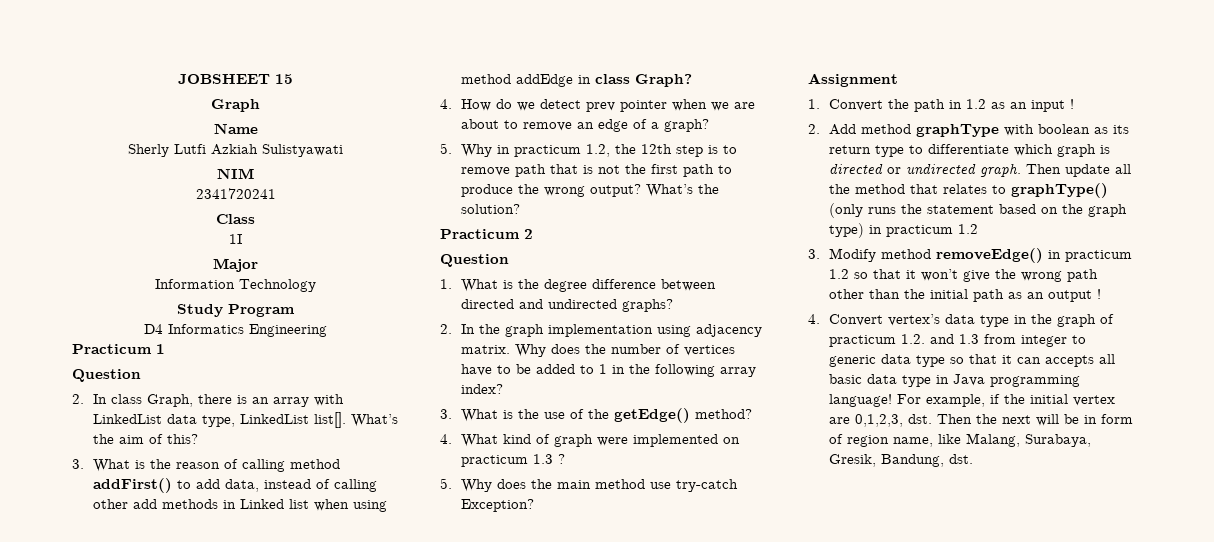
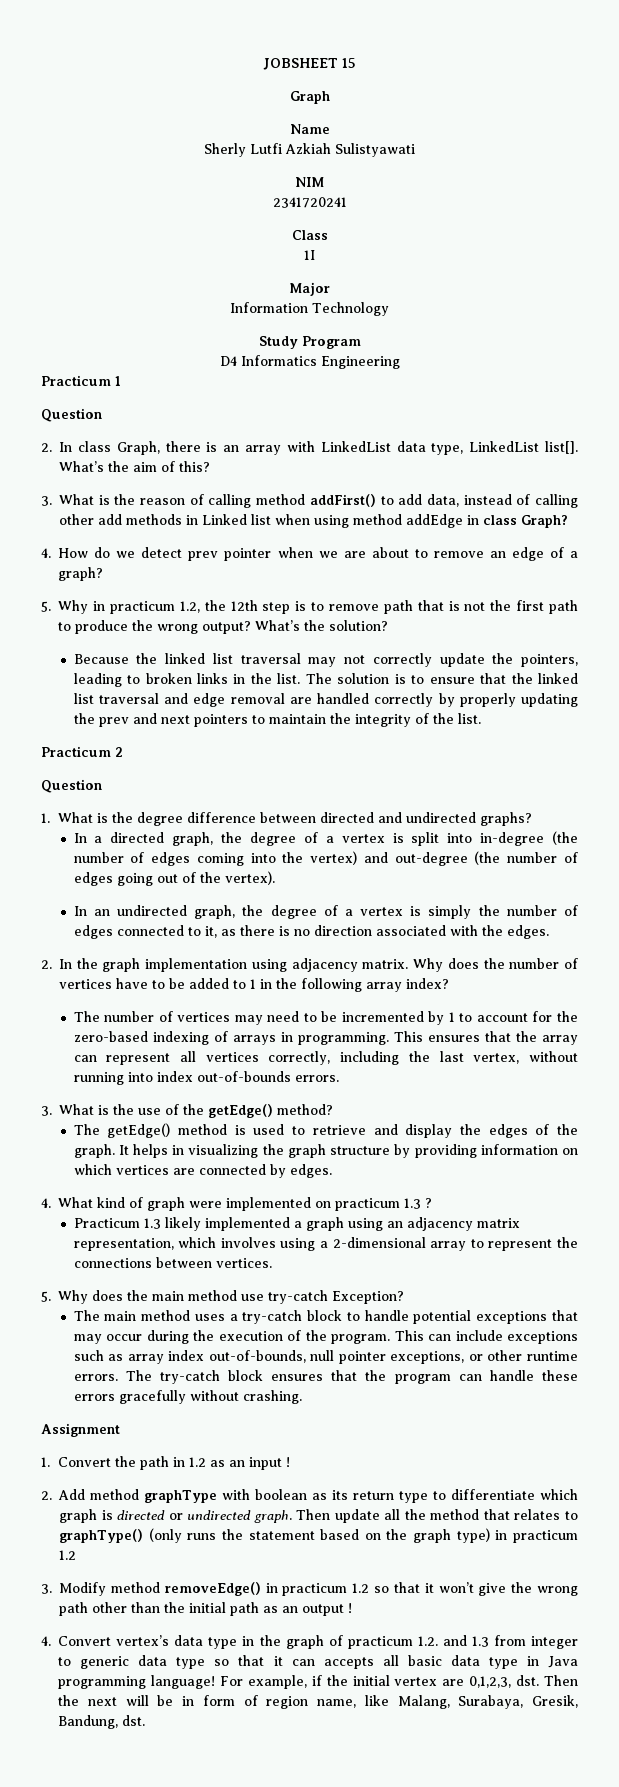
+ Because the linked list traversal may not correctly update the pointers, leading to broken links in the list. The solution is to ensure that the linked list traversal and edge removal are handled correctly by properly updating the prev and next pointers to maintain the integrity of the list.
+ In a directed graph, the degree of a vertex is split into in-degree (the number of edges coming into the vertex) and out-degree (the number of edges going out of the vertex).
+ In an undirected graph, the degree of a vertex is simply the number of edges connected to it, as there is no direction associated with the edges.
+ The number of vertices may need to be incremented by 1 to account for the zero-based indexing of arrays in programming. This ensures that the array can represent all vertices correctly, including the last vertex, without running into index out-of-bounds errors.
+ The getEdge() method is used to retrieve and display the edges of the graph. It helps in visualizing the graph structure by providing information on which vertices are connected by edges.
+ Practicum 1.3 likely implemented a graph using an adjacency matrix representation, which involves using a 2-dimensional array to represent the connections between vertices.
+ The main method uses a try-catch block to handle potential exceptions that may occur during the execution of the program. This can include exceptions such as array index out-of-bounds, null pointer exceptions, or other runtime errors. The try-catch block ensures that the program can handle these errors gracefully without crashing.

